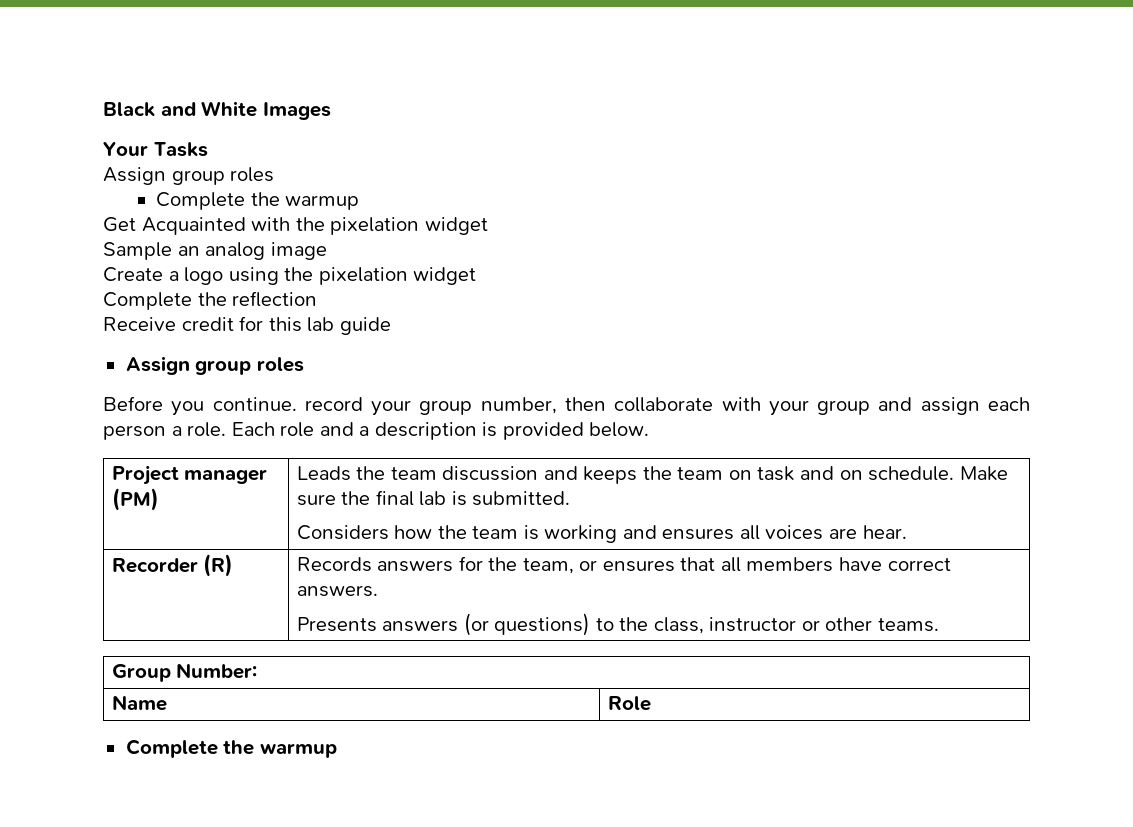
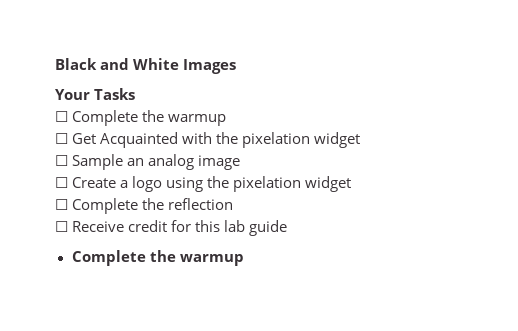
  Your Tasks
- Assign group roles
- Complete the warmup
+ ☐ Complete the warmup
- Get Acquainted with the pixelation widget
+ ☐ Get Acquainted with the pixelation widget
- Sample an analog image
+ ☐ Sample an analog image
- Create a logo using the pixelation widget
+ ☐ Create a logo using the pixelation widget
- Complete the reflection
+ ☐ Complete the reflection
- Receive credit for this lab guide
- Assign group roles
- Before you continue. record your group number, then collaborate with your group and assign each person a role. Each role and a description is provided below.
- Project manager (PM) | Leads the team discussion and keeps the team on task and on schedule. Make sure the final lab is submitted.
- Considers how the team is working and ensures all voices are hear.
- Recorder (R) | Records answers for the team, or ensures that all members have correct answers.
- Presents answers (or questions) to the class, instructor or other teams.
- Group Number:
- Name | Role
+ ☐ Receive credit for this lab guide

